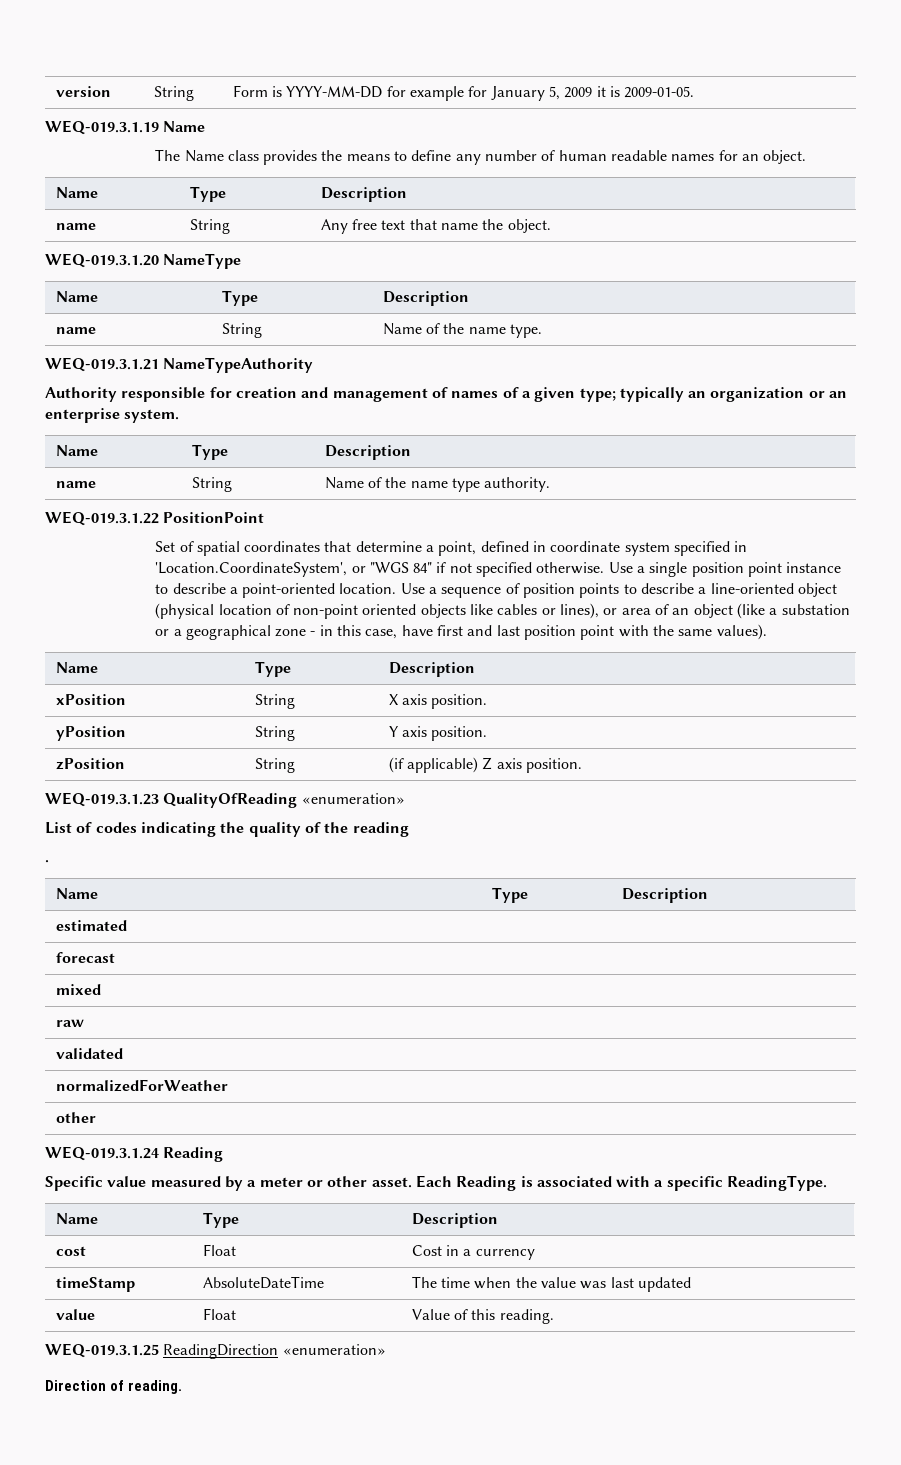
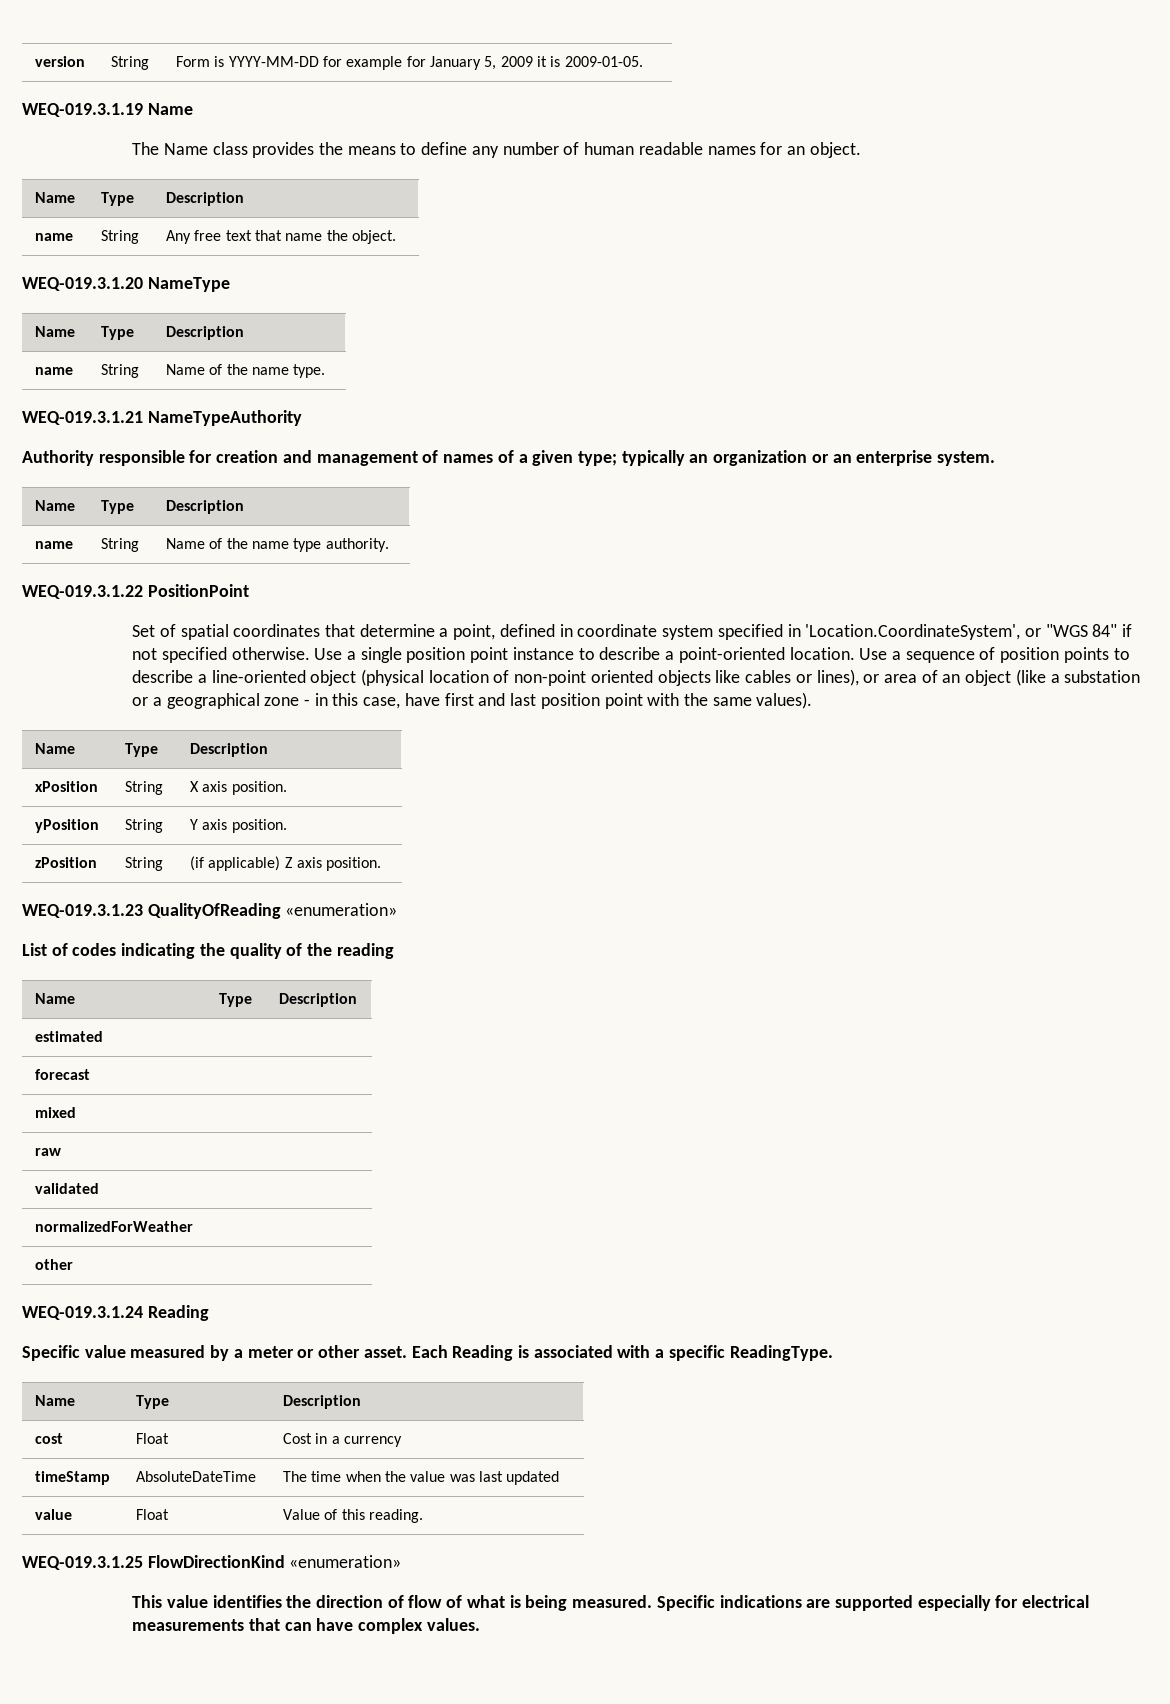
- .
- WEQ-019.3.1.25 ReadingDirection «enumeration»
- Direction of reading.
+ WEQ-019.3.1.25 FlowDirectionKind «enumeration»
+ This value identifies the direction of flow of what is being measured. Specific indications are supported especially for electrical measurements that can have complex values.

